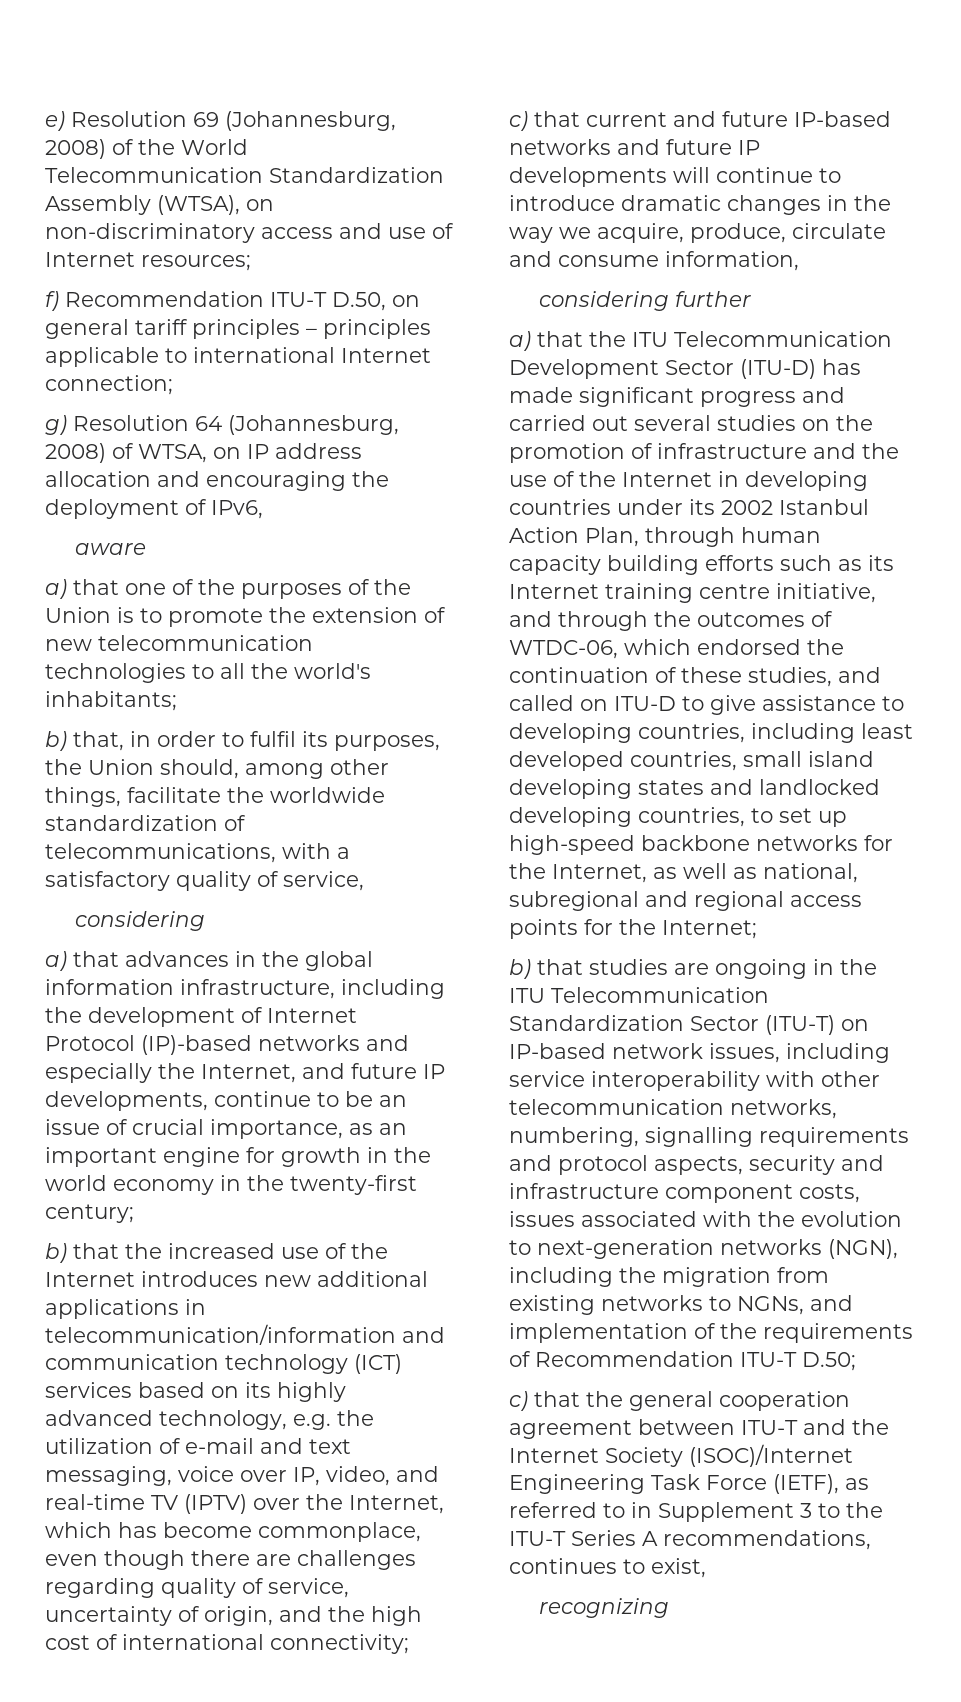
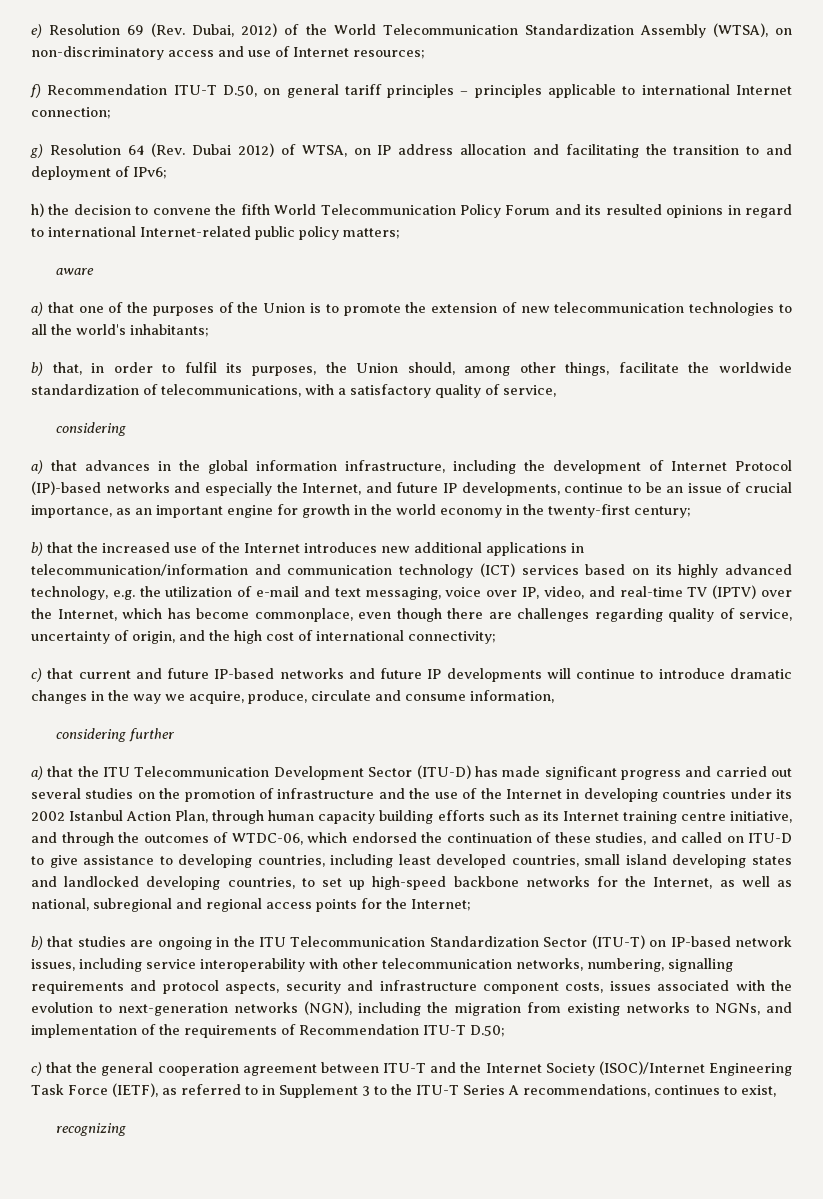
- e) Resolution 69 (Johannesburg, 2008) of the World Telecommunication Standardization Assembly (WTSA), on non-discriminatory access and use of Internet resources;
+ e) Resolution 69 (Rev. Dubai, 2012) of the World Telecommunication Standardization Assembly (WTSA), on non-discriminatory access and use of Internet resources;
- g) Resolution 64 (Johannesburg, 2008) of WTSA, on IP address allocation and encouraging the deployment of IPv6,
+ g) Resolution 64 (Rev. Dubai 2012) of WTSA, on IP address allocation and facilitating the transition to and deployment of IPv6;
+ h) the decision to convene the fifth World Telecommunication Policy Forum and its resulted opinions in regard to international Internet-related public policy matters;

